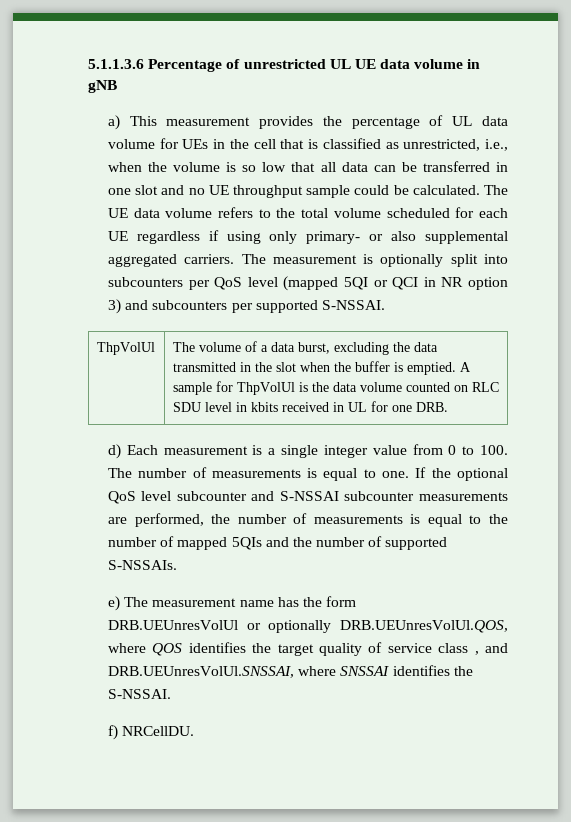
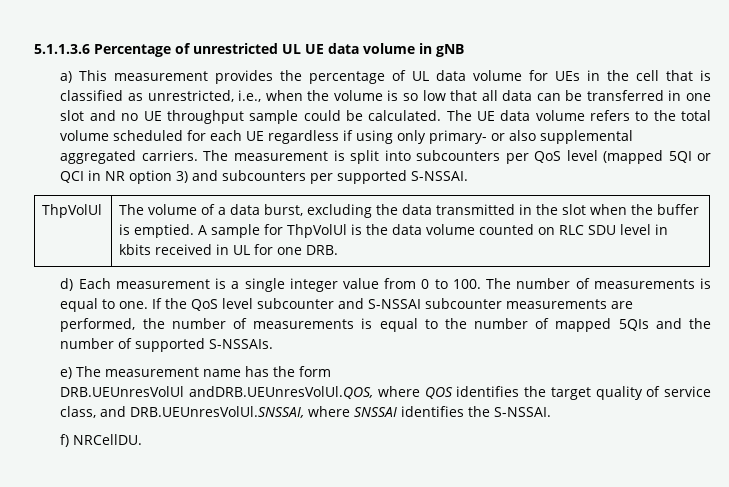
- The measurement is optionally split into subcounters per QoS level (mapped 5QI or QCI in NR option 3) and subcounters per supported S-NSSAI.
+ The measurement is split into subcounters per QoS level (mapped 5QI or QCI in NR option 3) and subcounters per supported S-NSSAI.
- If the optional QoS level subcounter and S-NSSAI subcounter measurements are performed, the number of measurements is equal to the number of mapped 5QIs and the number of supported S-NSSAIs.
+ If the QoS level subcounter and S-NSSAI subcounter measurements are performed, the number of measurements is equal to the number of mapped 5QIs and the number of supported S-NSSAIs.
- DRB.UEUnresVolUl or optionally DRB.UEUnresVolUl.QOS, where QOS identifies the target quality of service class , and DRB.UEUnresVolUl.SNSSAI, where SNSSAI identifies the S-NSSAI.
+ DRB.UEUnresVolUl andDRB.UEUnresVolUl.QOS, where QOS identifies the target quality of service class, and DRB.UEUnresVolUl.SNSSAI, where SNSSAI identifies the S-NSSAI.

